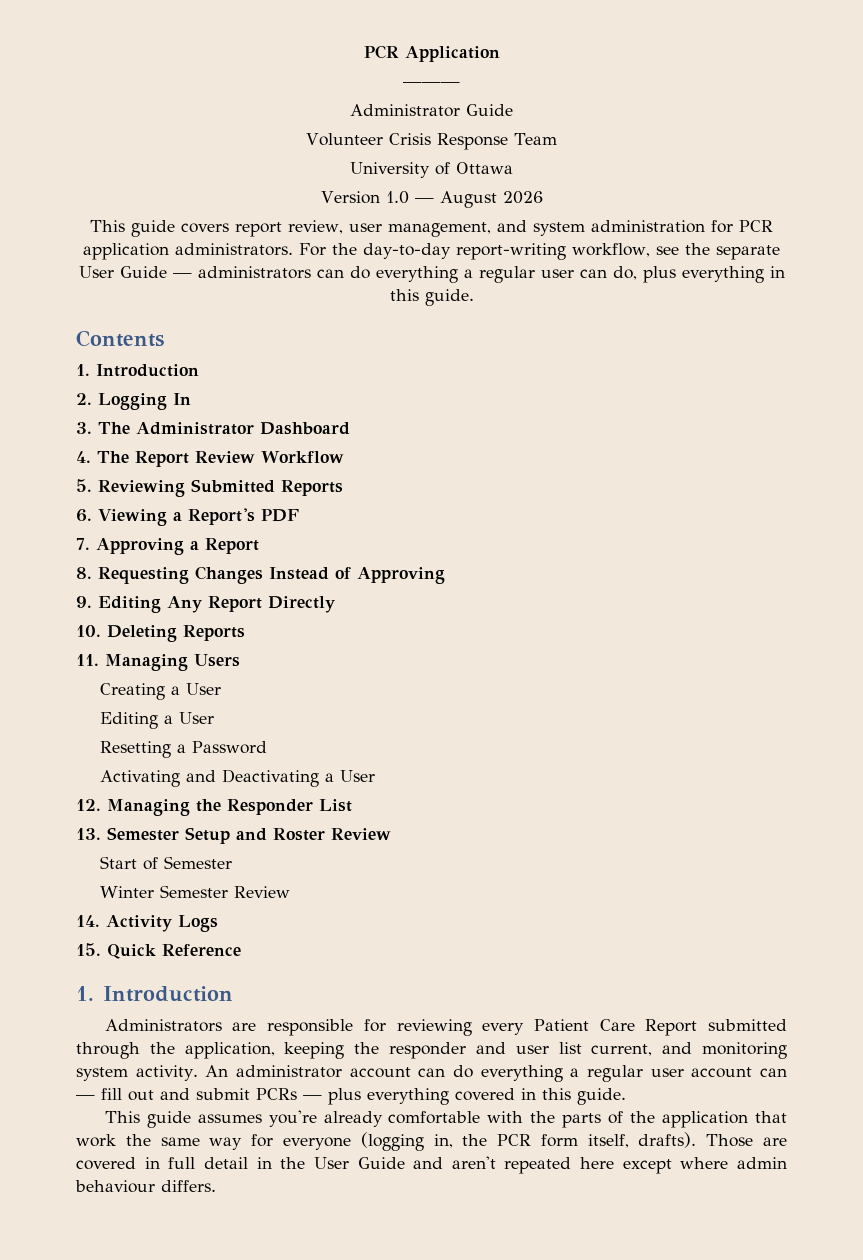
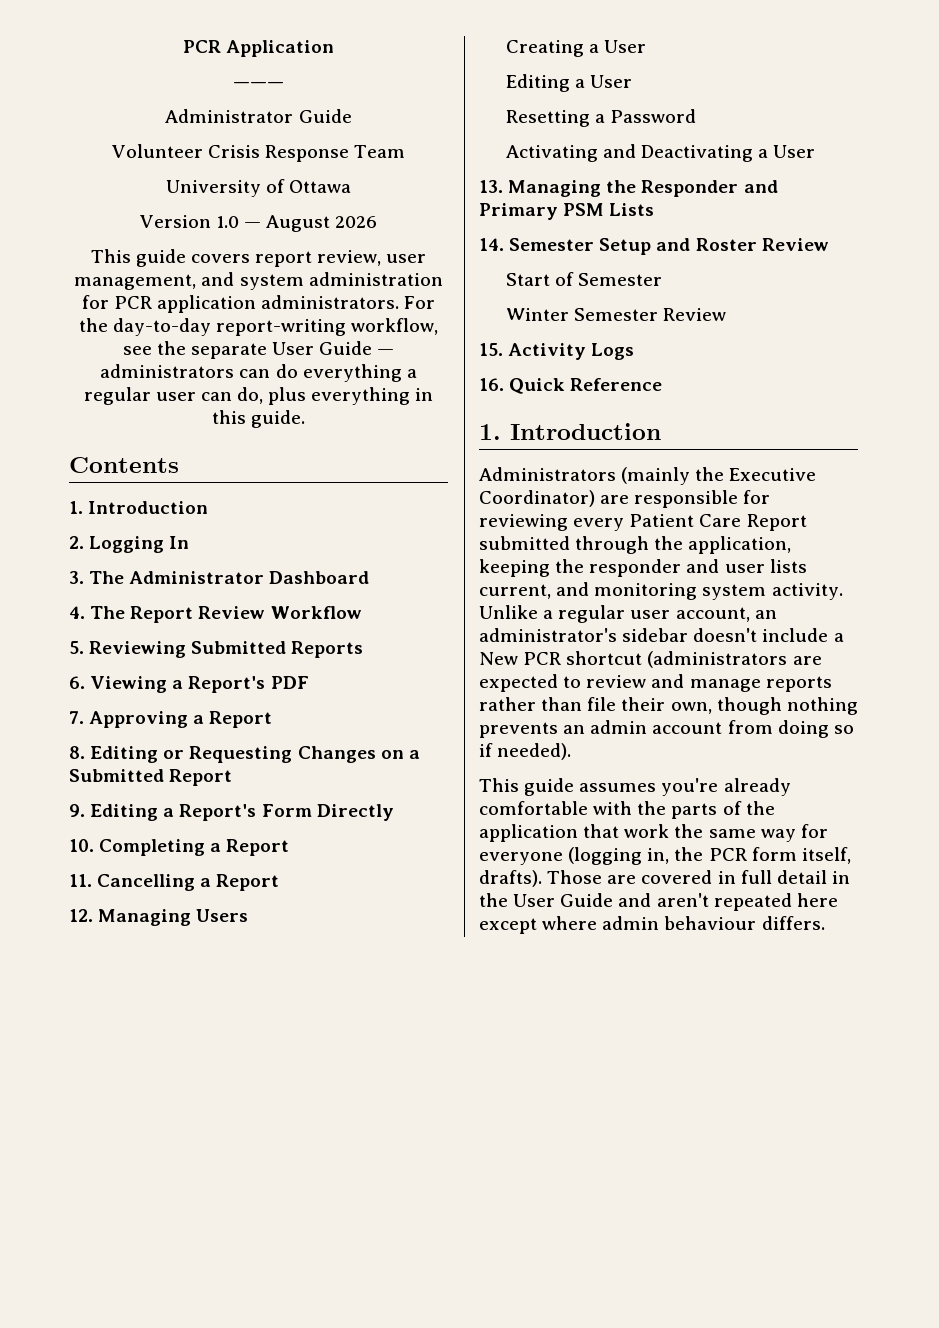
- 8. Requesting Changes Instead of Approving
+ 8. Editing or Requesting Changes on a Submitted Report
- 9. Editing Any Report Directly
+ 9. Editing a Report's Form Directly
- 10. Deleting Reports
- 11. Managing Users
+ 10. Completing a Report
+ 11. Cancelling a Report
+ 12. Managing Users
- 12. Managing the Responder List
- 13. Semester Setup and Roster Review
+ 13. Managing the Responder and Primary PSM Lists
+ 14. Semester Setup and Roster Review
- 14. Activity Logs
+ 15. Activity Logs
- 15. Quick Reference
+ 16. Quick Reference
- Administrators are responsible for reviewing every Patient Care Report submitted through the application, keeping the responder and user list current, and monitoring system activity.
+ Administrators (mainly the Executive Coordinator) are responsible for reviewing every Patient Care Report submitted through the application, keeping the responder and user lists current, and monitoring system activity.
- An administrator account can do everything a regular user account can — fill out and submit PCRs — plus everything covered in this guide.
+ Unlike a regular user account, an administrator's sidebar doesn't include a New PCR shortcut (administrators are expected to review and manage reports rather than file their own, though nothing prevents an admin account from doing so if needed).

